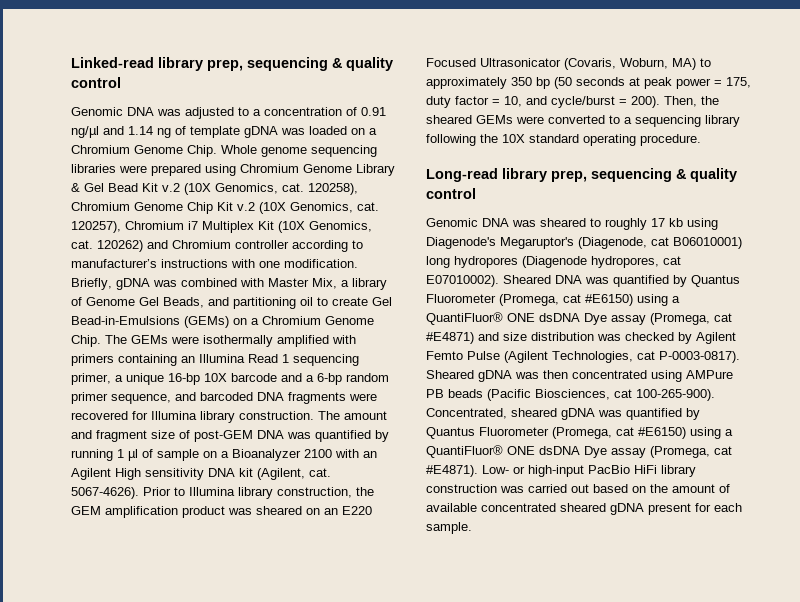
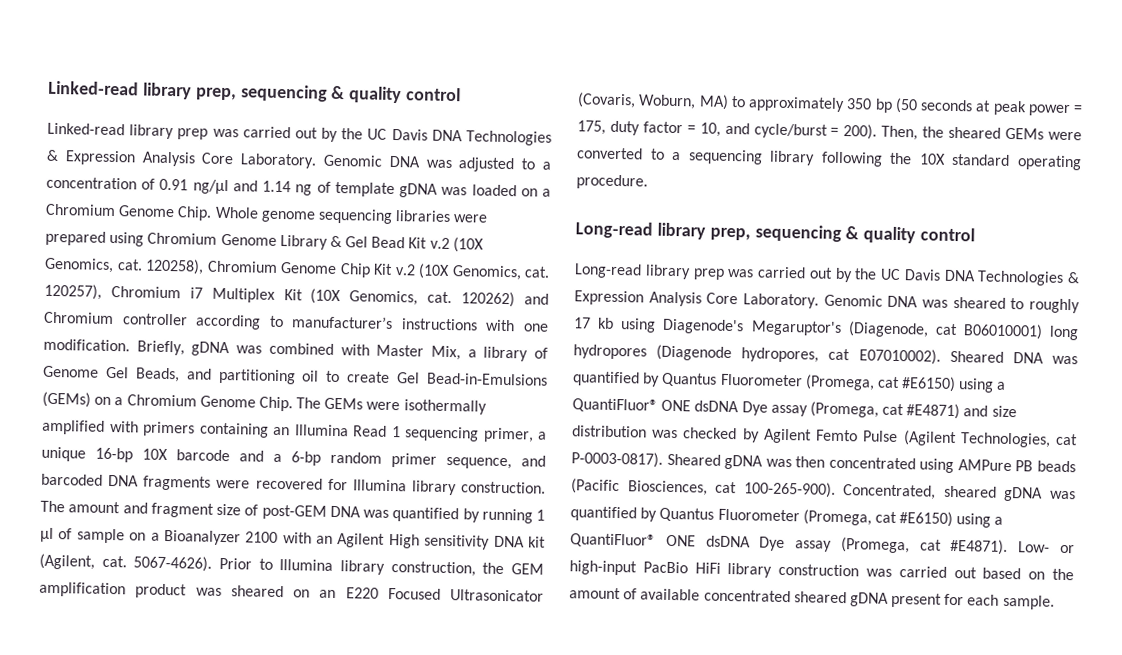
+ Linked-read library prep was carried out by the UC Davis DNA Technologies & Expression Analysis Core Laboratory.
+ Long-read library prep was carried out by the UC Davis DNA Technologies & Expression Analysis Core Laboratory.

